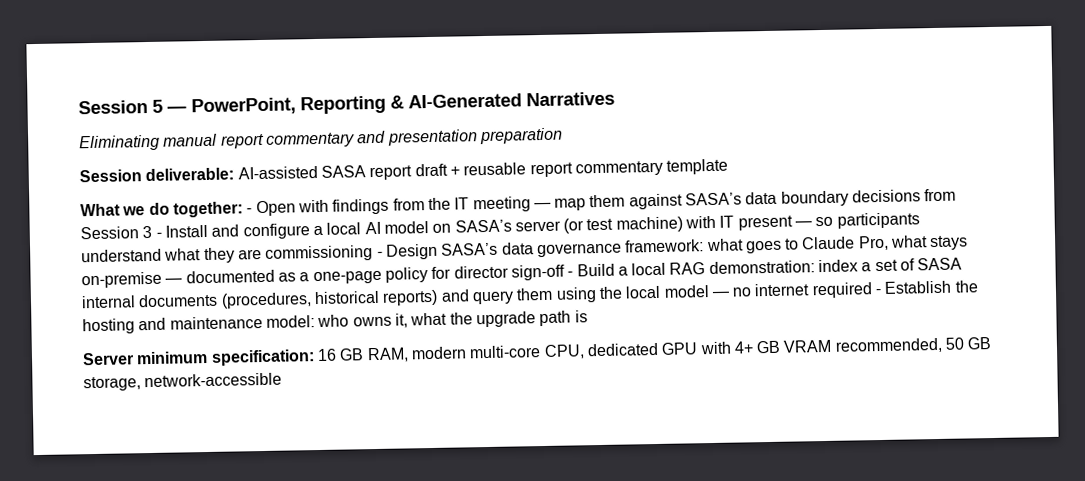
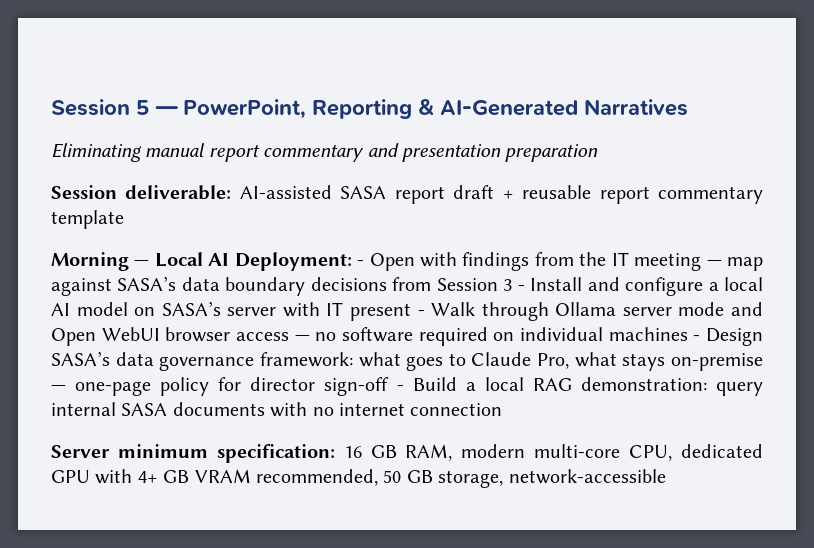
- What we do together: - Open with findings from the IT meeting — map them against SASA’s data boundary decisions from Session 3 - Install and configure a local AI model on SASA’s server (or test machine) with IT present — so participants understand what they are commissioning - Design SASA’s data governance framework: what goes to Claude Pro, what stays on-premise — documented as a one-page policy for director sign-off - Build a local RAG demonstration: index a set of SASA internal documents (procedures, historical reports) and query them using the local model — no internet required - Establish the hosting and maintenance model: who owns it, what the upgrade path is
+ Morning — Local AI Deployment: - Open with findings from the IT meeting — map against SASA’s data boundary decisions from Session 3 - Install and configure a local AI model on SASA’s server with IT present - Walk through Ollama server mode and Open WebUI browser access — no software required on individual machines - Design SASA’s data governance framework: what goes to Claude Pro, what stays on-premise — one-page policy for director sign-off - Build a local RAG demonstration: query internal SASA documents with no internet connection

